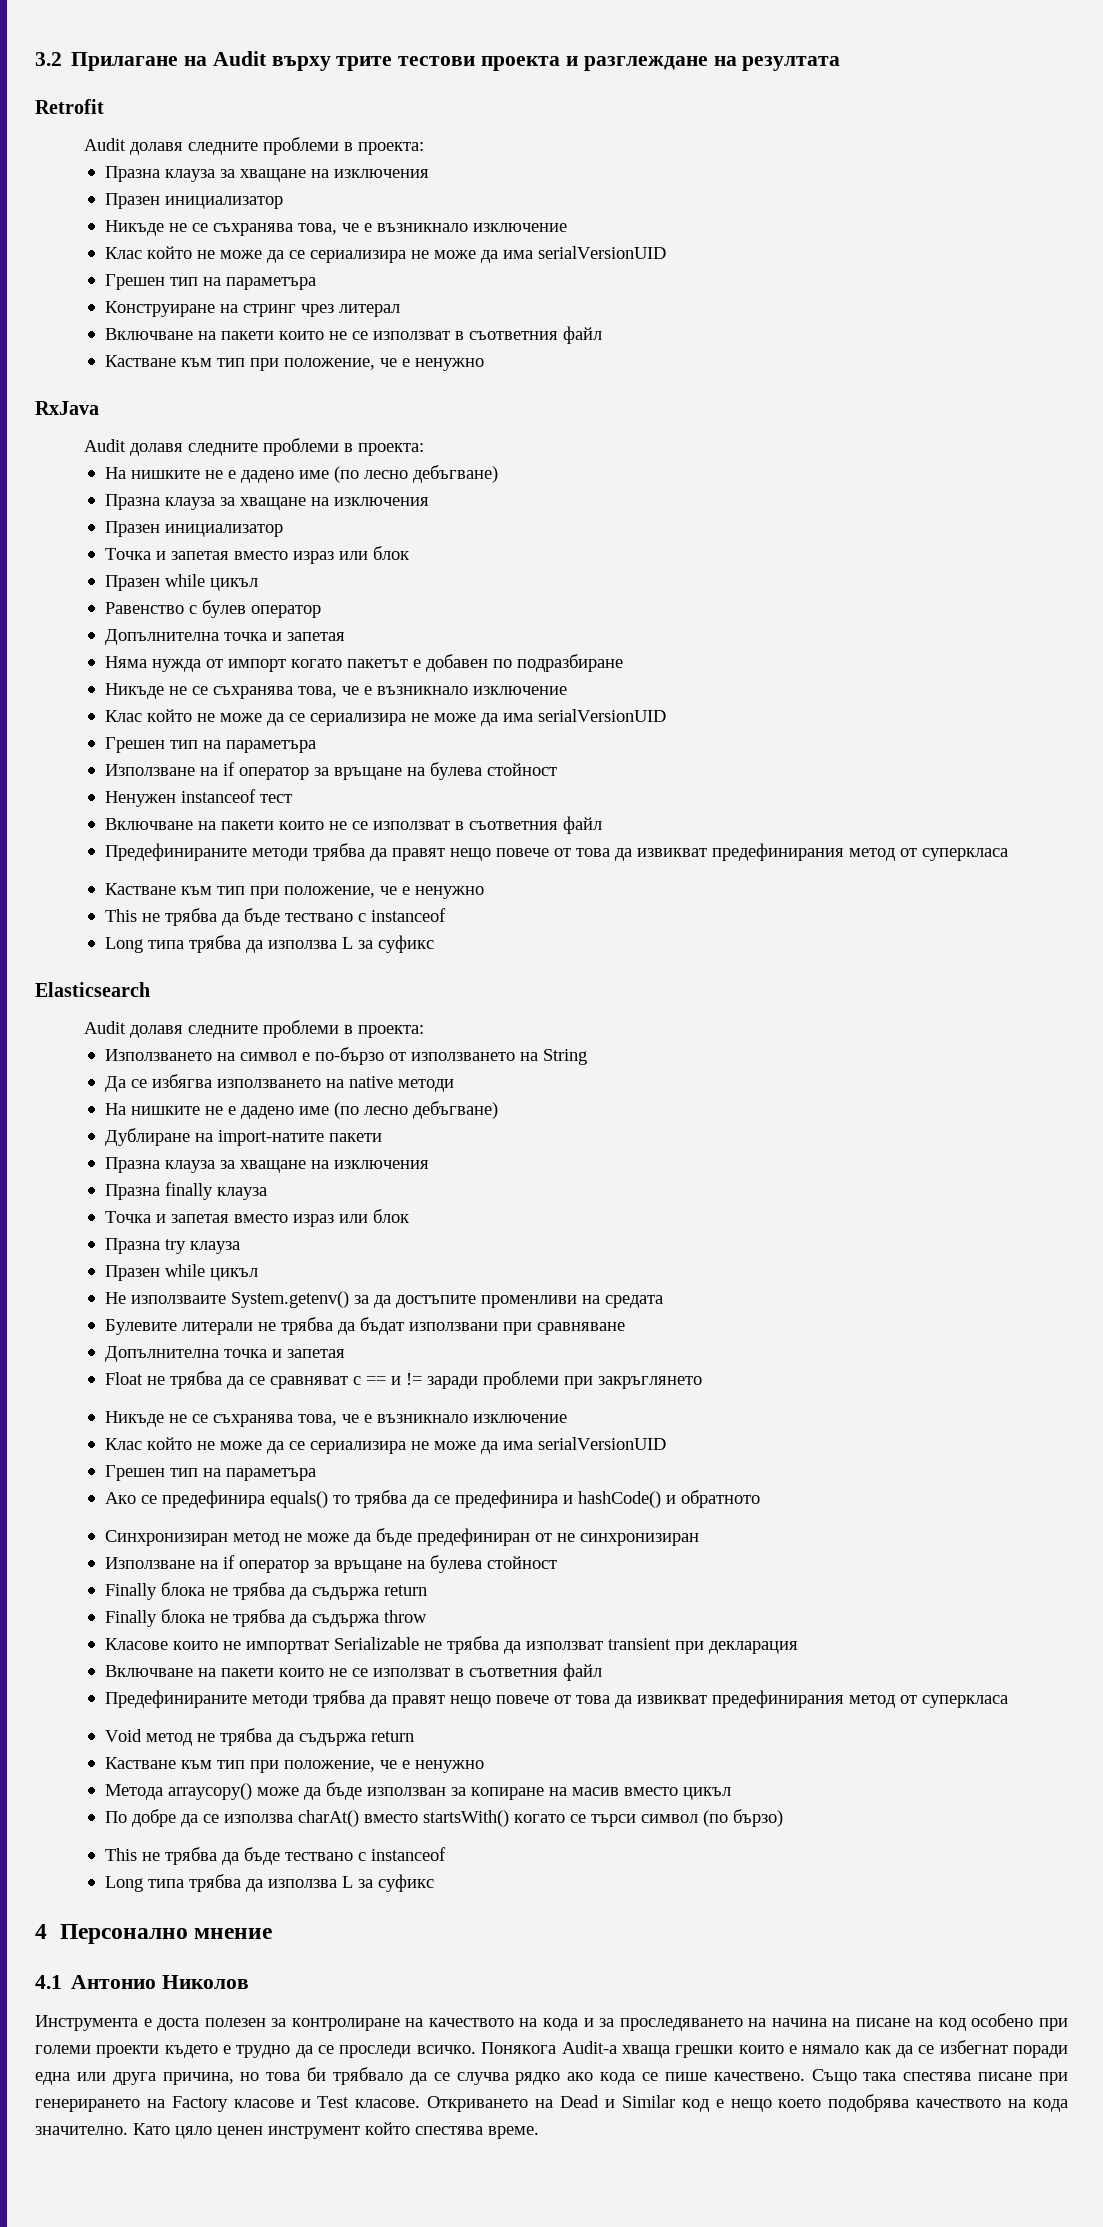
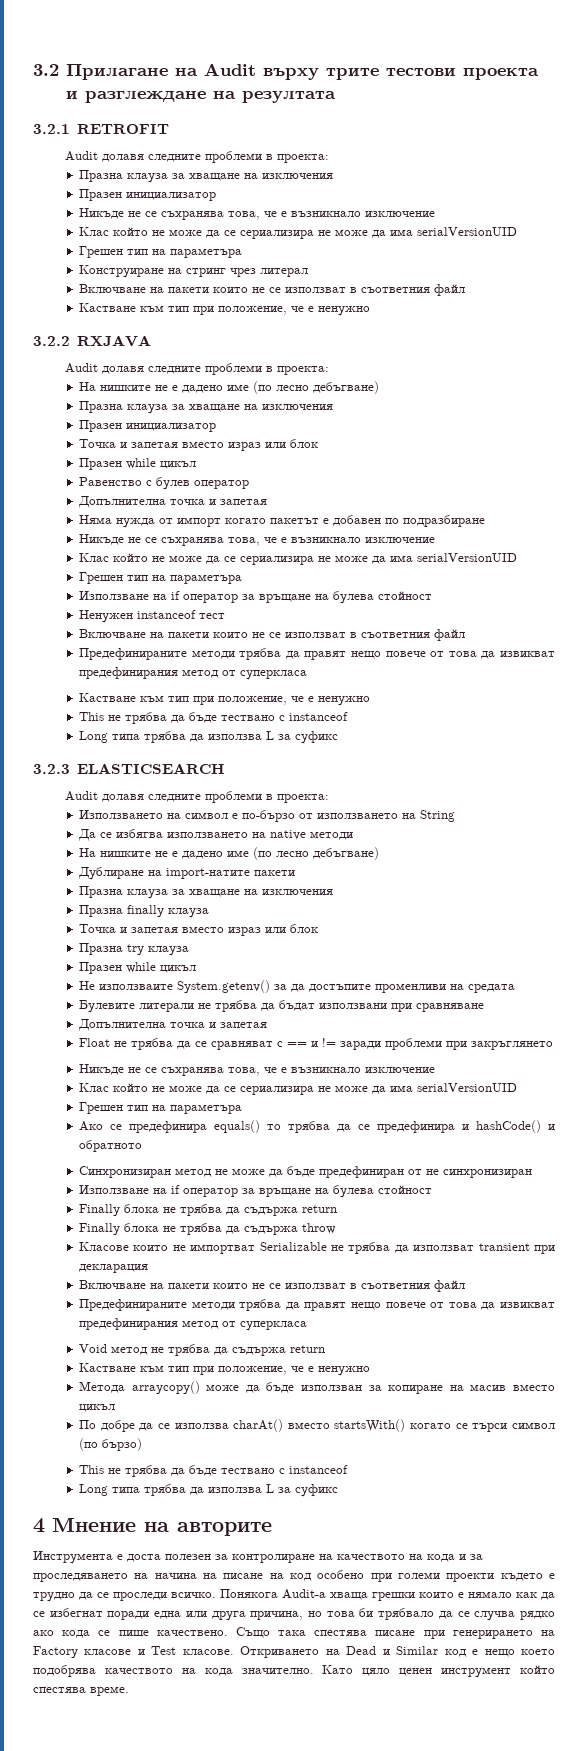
- Retrofit
+ 3.2.1 RETROFIT
- RxJava
+ 3.2.2 RXJAVA
- Elasticsearch
+ 3.2.3 ELASTICSEARCH
- 4 Персонално мнение
- 4.1 Антонио Николов
+ 4 Мнение на авторите

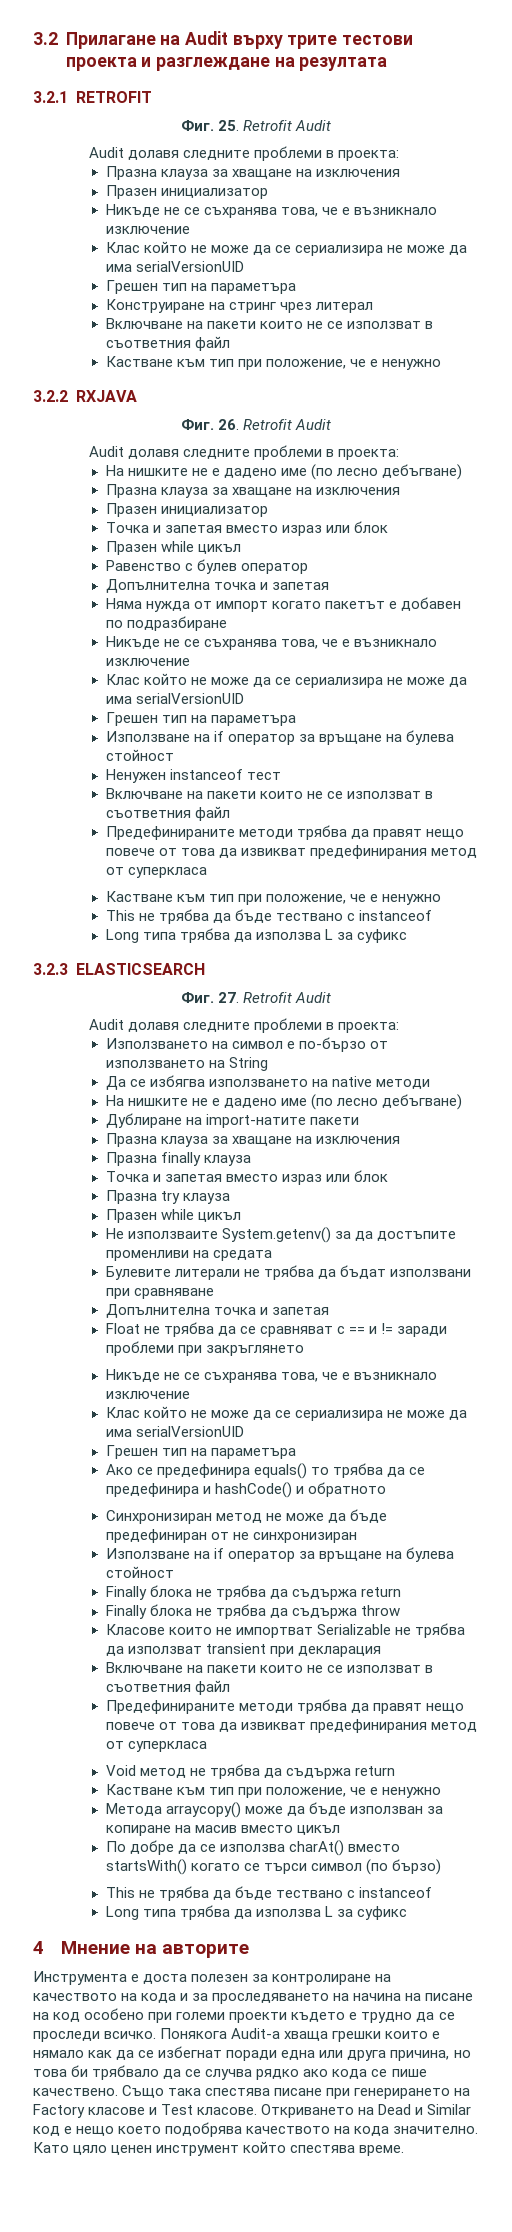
+ Фиг. 25. Retrofit Audit
+ Фиг. 26. Retrofit Audit
+ Фиг. 27. Retrofit Audit

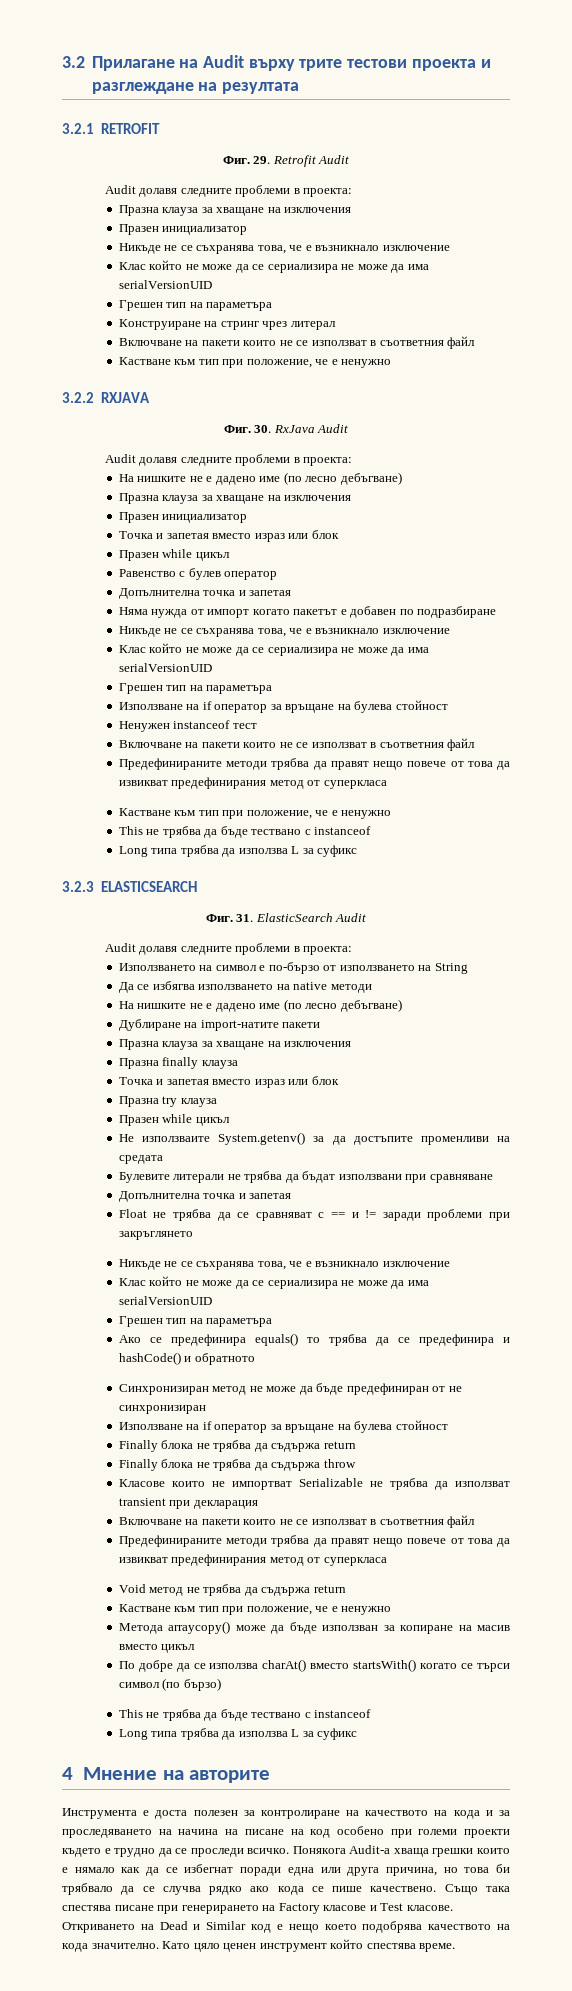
- Фиг. 25. Retrofit Audit
+ Фиг. 29. Retrofit Audit
- Фиг. 26. Retrofit Audit
+ Фиг. 30. RxJava Audit
- Фиг. 27. Retrofit Audit
+ Фиг. 31. ElasticSearch Audit

